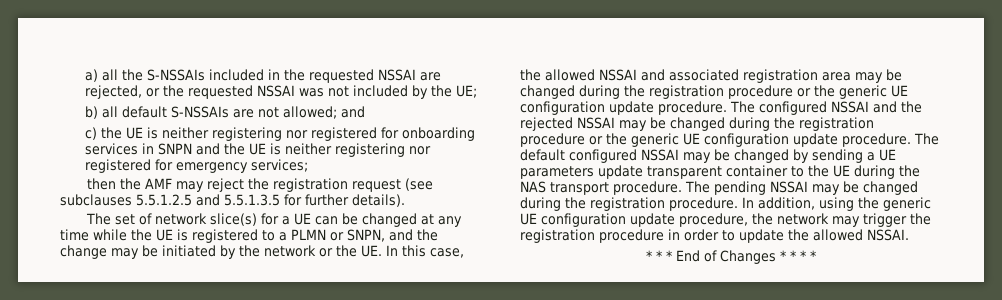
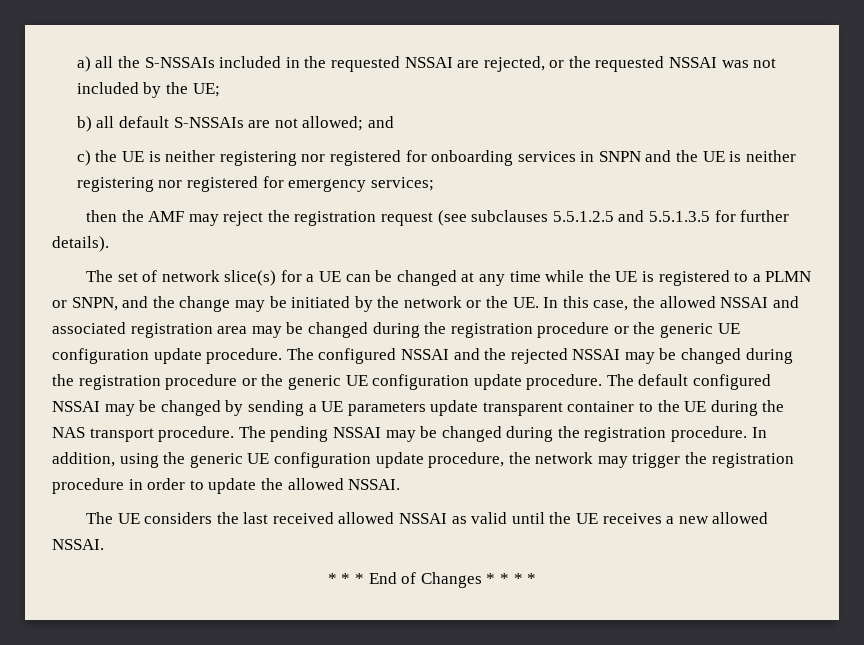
+ The UE considers the last received allowed NSSAI as valid until the UE receives a new allowed NSSAI.

